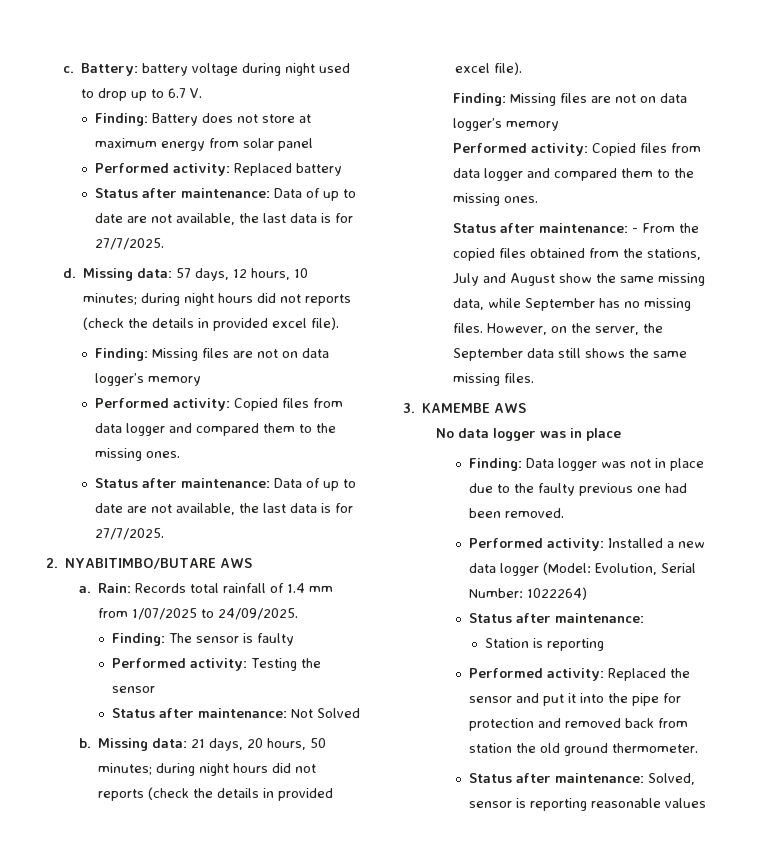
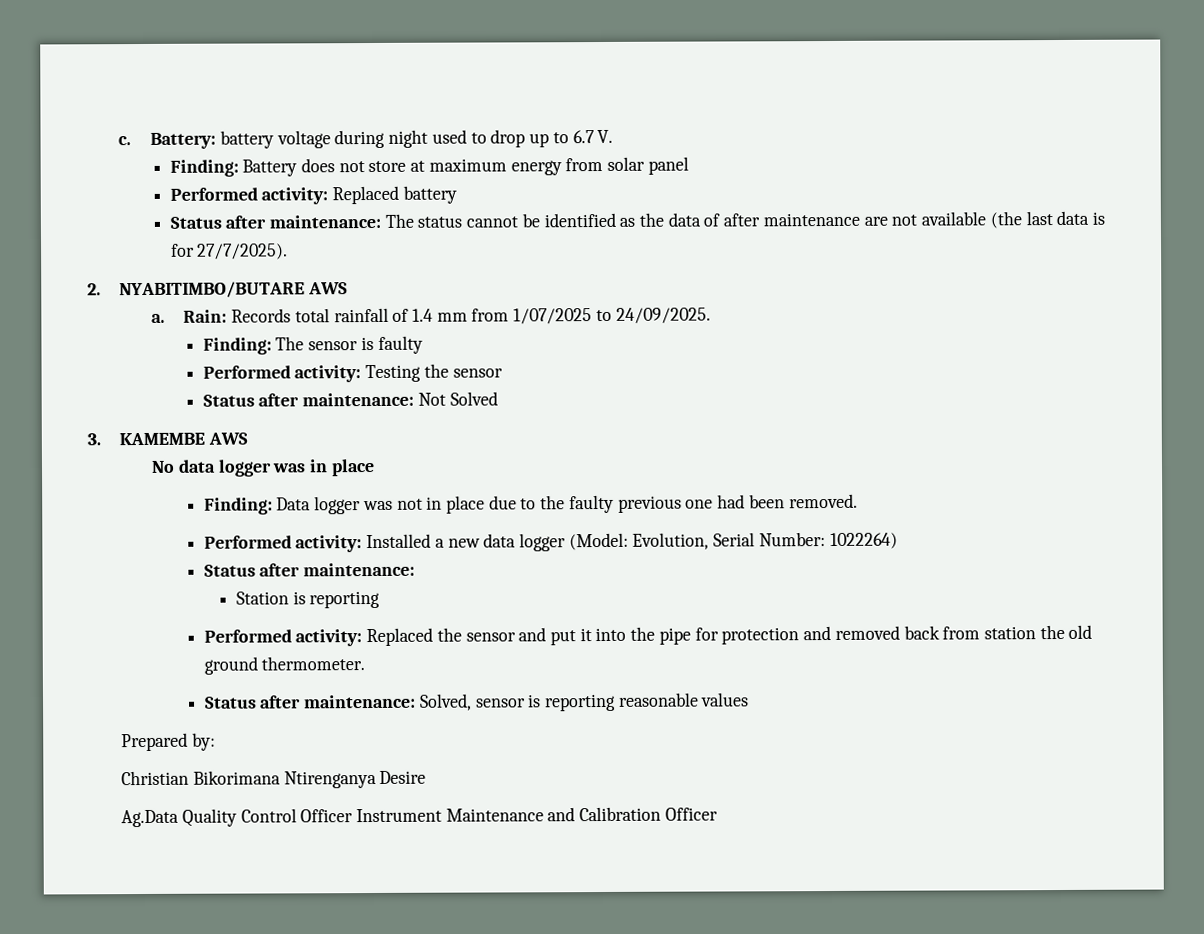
  Performed activity: Replaced battery
- Status after maintenance: Data of up to date are not available, the last data is for 27/7/2025.
- d. Missing data: 57 days, 12 hours, 10 minutes; during night hours did not reports (check the details in provided excel file).
- Finding: Missing files are not on data logger’s memory
- Performed activity: Copied files from data logger and compared them to the missing ones.
- Status after maintenance: Data of up to date are not available, the last data is for 27/7/2025.
+ Status after maintenance: The status cannot be identified as the data of after maintenance are not available (the last data is for 27/7/2025).
- b. Missing data: 21 days, 20 hours, 50 minutes; during night hours did not reports (check the details in provided excel file).
- Finding: Missing files are not on data logger’s memory
- Performed activity: Copied files from data logger and compared them to the missing ones.
- Status after maintenance: - From the copied files obtained from the stations, July and August show the same missing data, while September has no missing files. However, on the server, the September data still shows the same missing files.
+ Prepared by:
+ Christian Bikorimana Ntirenganya Desire
+ Ag.Data Quality Control Officer Instrument Maintenance and Calibration Officer

